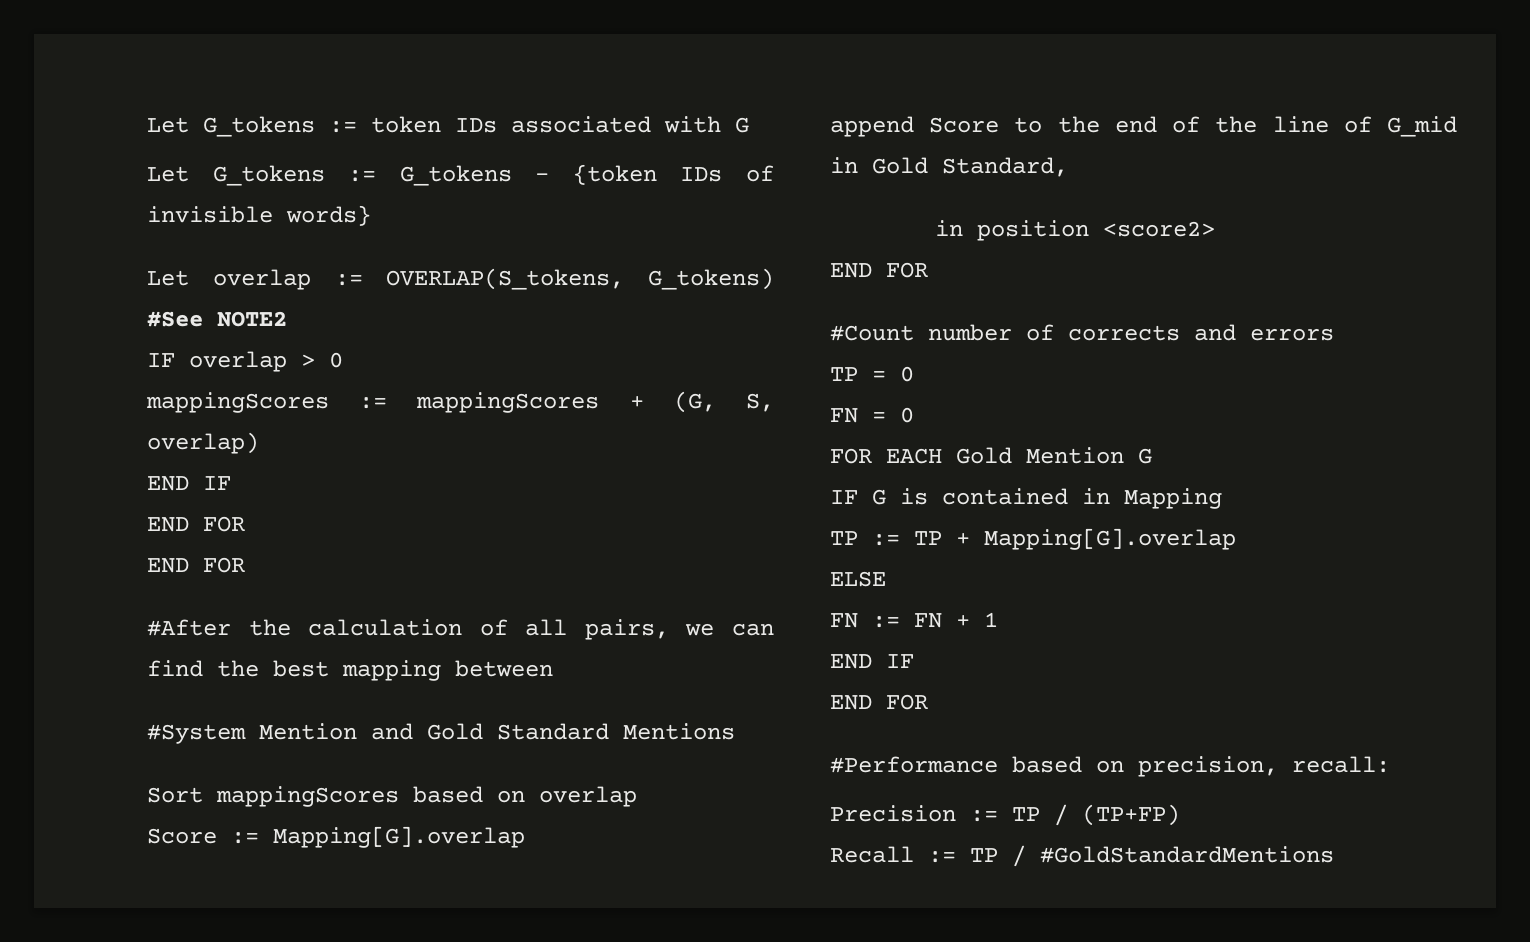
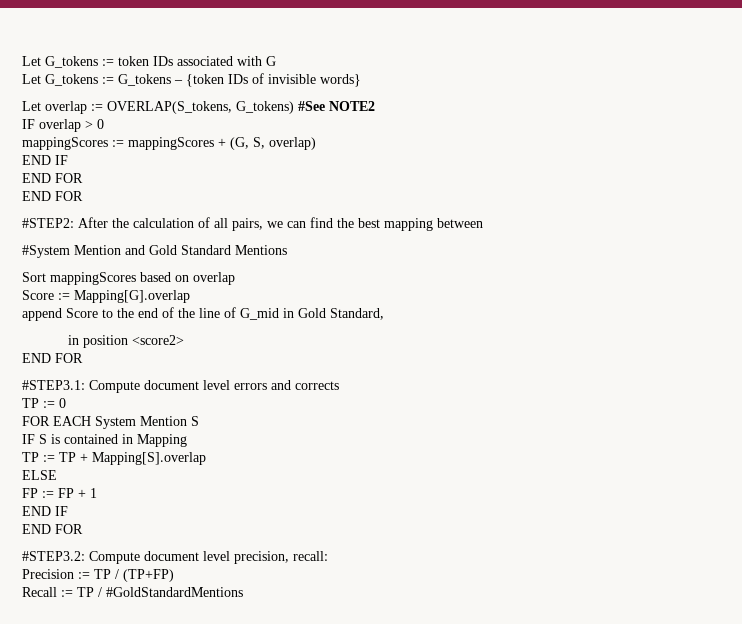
- #After the calculation of all pairs, we can find the best mapping between
+ #STEP2: After the calculation of all pairs, we can find the best mapping between
- #Count number of corrects and errors
- TP = 0
- FN = 0
+ #STEP3.1: Compute document level errors and corrects
+ TP := 0
- FOR EACH Gold Mention G
- IF G is contained in Mapping
+ FOR EACH System Mention S
+ IF S is contained in Mapping
- TP := TP + Mapping[G].overlap
+ TP := TP + Mapping[S].overlap
- FN := FN + 1
+ FP := FP + 1
- #Performance based on precision, recall:
+ #STEP3.2: Compute document level precision, recall:

